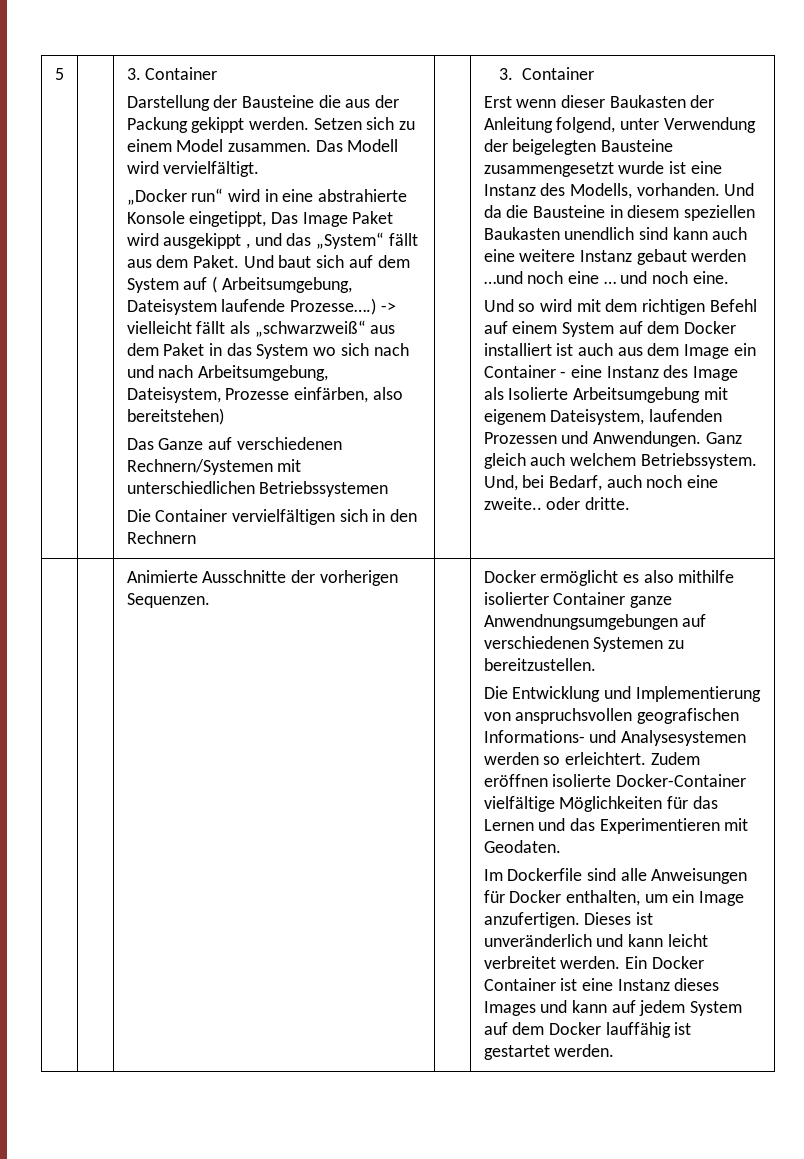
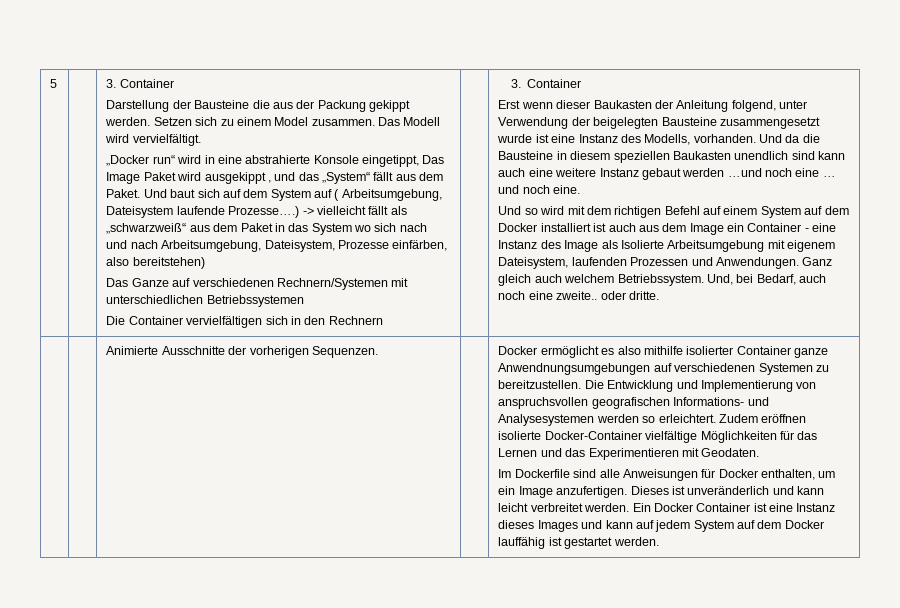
- Docker ermöglicht es also mithilfe isolierter Container ganze Anwendnungsumgebungen auf verschiedenen Systemen zu bereitzustellen.
- Die Entwicklung und Implementierung von anspruchsvollen geografischen Informations- und Analysesystemen werden so erleichtert.
+ Docker ermöglicht es also mithilfe isolierter Container ganze Anwendnungsumgebungen auf verschiedenen Systemen zu bereitzustellen. Die Entwicklung und Implementierung von anspruchsvollen geografischen Informations- und Analysesystemen werden so erleichtert.

